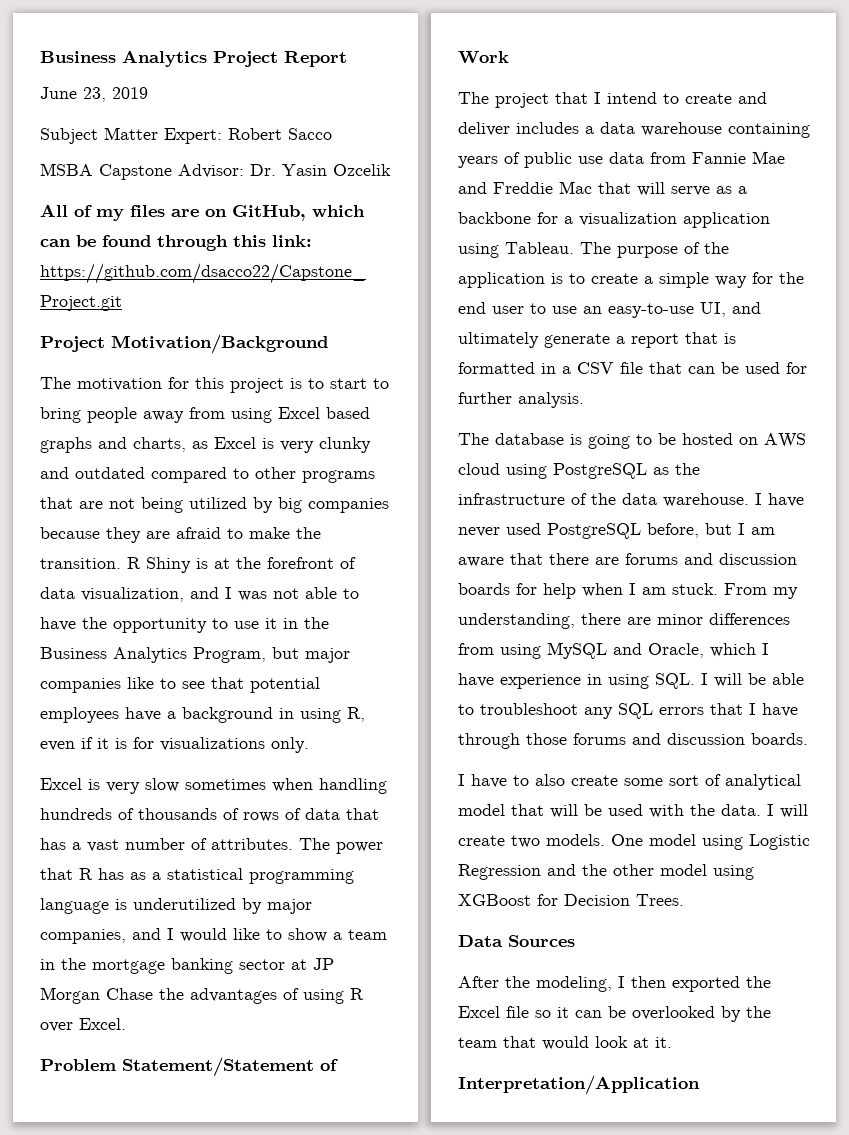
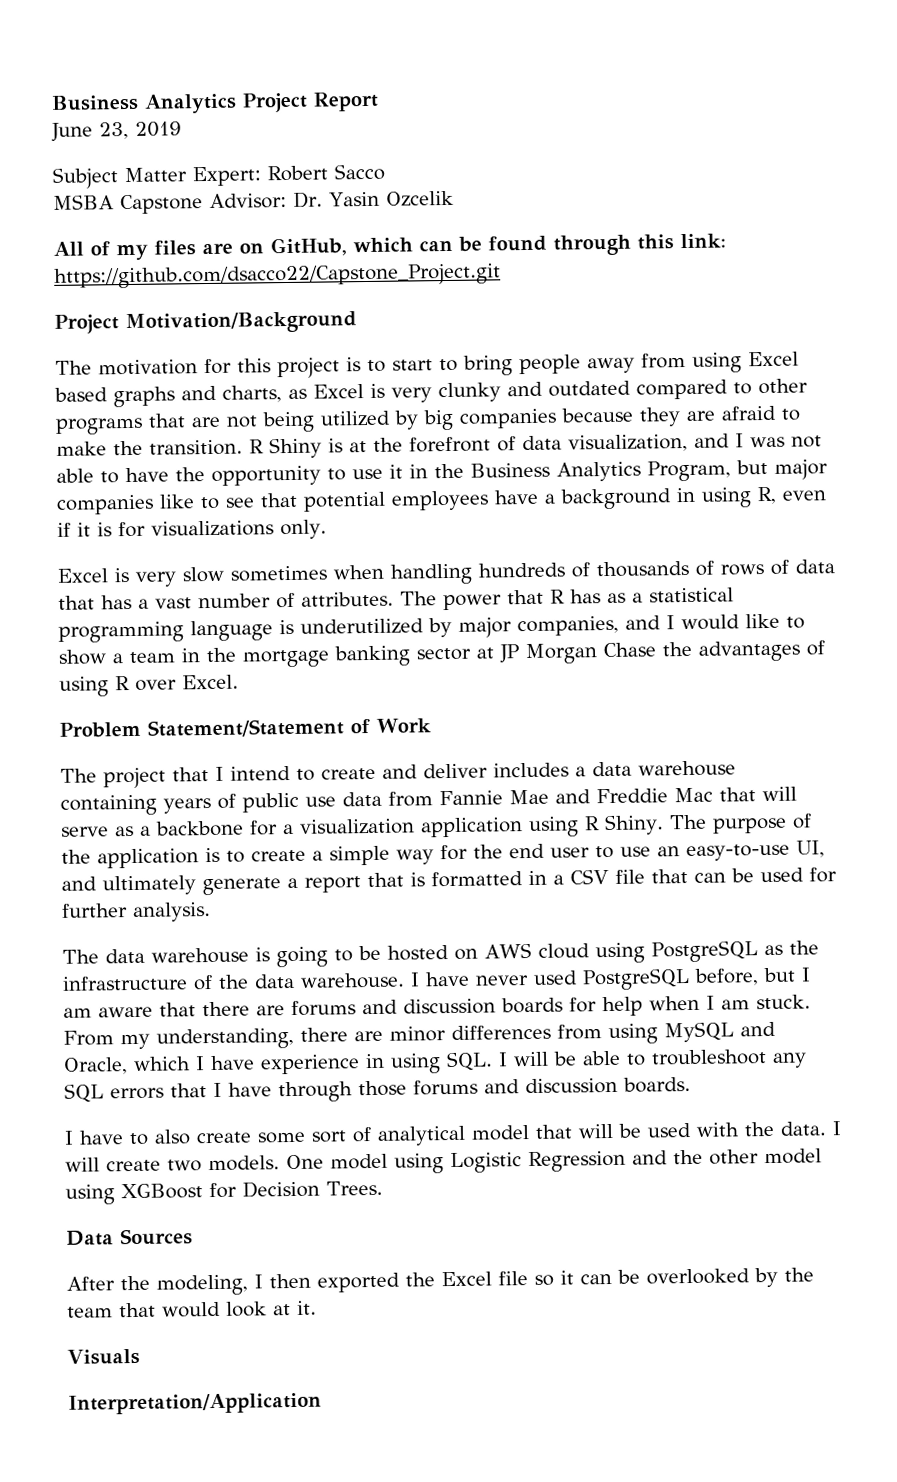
- The project that I intend to create and deliver includes a data warehouse containing years of public use data from Fannie Mae and Freddie Mac that will serve as a backbone for a visualization application using Tableau.
+ The project that I intend to create and deliver includes a data warehouse containing years of public use data from Fannie Mae and Freddie Mac that will serve as a backbone for a visualization application using R Shiny.
- The database is going to be hosted on AWS cloud using PostgreSQL as the infrastructure of the data warehouse.
+ The data warehouse is going to be hosted on AWS cloud using PostgreSQL as the infrastructure of the data warehouse.
+ Visuals

